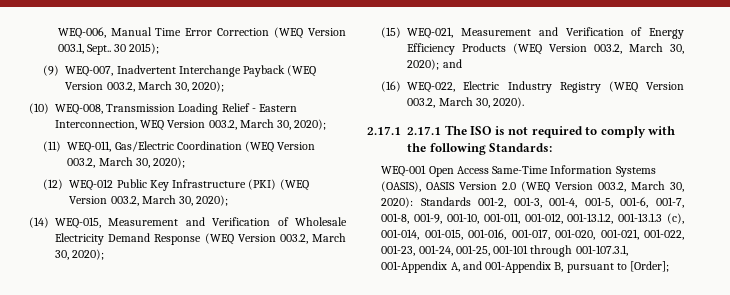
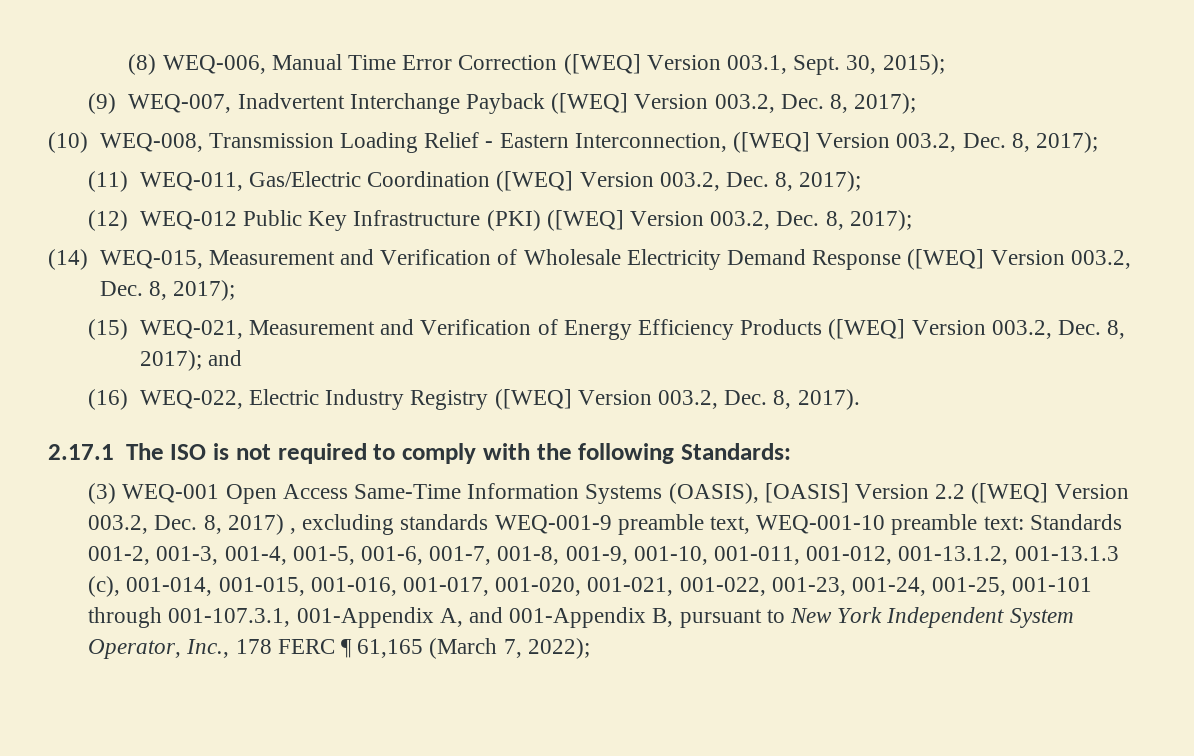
- WEQ-006, Manual Time Error Correction (WEQ Version 003.1, Sept.. 30 2015);
+ (8) WEQ-006, Manual Time Error Correction ([WEQ] Version 003.1, Sept. 30, 2015);
- (9) WEQ-007, Inadvertent Interchange Payback (WEQ Version 003.2, March 30, 2020);
+ (9) WEQ-007, Inadvertent Interchange Payback ([WEQ] Version 003.2, Dec. 8, 2017);
- (10) WEQ-008, Transmission Loading Relief - Eastern Interconnection, WEQ Version 003.2, March 30, 2020);
+ (10) WEQ-008, Transmission Loading Relief - Eastern Interconnection, ([WEQ] Version 003.2, Dec. 8, 2017);
- (11) WEQ-011, Gas/Electric Coordination (WEQ Version 003.2, March 30, 2020);
+ (11) WEQ-011, Gas/Electric Coordination ([WEQ] Version 003.2, Dec. 8, 2017);
- (12) WEQ-012 Public Key Infrastructure (PKI) (WEQ Version 003.2, March 30, 2020);
+ (12) WEQ-012 Public Key Infrastructure (PKI) ([WEQ] Version 003.2, Dec. 8, 2017);
- (14) WEQ-015, Measurement and Verification of Wholesale Electricity Demand Response (WEQ Version 003.2, March 30, 2020);
+ (14) WEQ-015, Measurement and Verification of Wholesale Electricity Demand Response ([WEQ] Version 003.2, Dec. 8, 2017);
- (15) WEQ-021, Measurement and Verification of Energy Efficiency Products (WEQ Version 003.2, March 30, 2020); and
+ (15) WEQ-021, Measurement and Verification of Energy Efficiency Products ([WEQ] Version 003.2, Dec. 8, 2017); and
- (16) WEQ-022, Electric Industry Registry (WEQ Version 003.2, March 30, 2020).
- 2.17.1 2.17.1 The ISO is not required to comply with the following Standards:
+ (16) WEQ-022, Electric Industry Registry ([WEQ] Version 003.2, Dec. 8, 2017).
+ 2.17.1 The ISO is not required to comply with the following Standards:
- WEQ-001 Open Access Same-Time Information Systems (OASIS), OASIS Version 2.0 (WEQ Version 003.2, March 30, 2020): Standards 001-2, 001-3, 001-4, 001-5, 001-6, 001-7, 001-8, 001-9, 001-10, 001-011, 001-012, 001-13.1.2, 001-13.1.3 (c), 001-014, 001-015, 001-016, 001-017, 001-020, 001-021, 001-022, 001-23, 001-24, 001-25, 001-101 through 001-107.3.1, 001-Appendix A, and 001-Appendix B, pursuant to [Order];
+ (3) WEQ-001 Open Access Same-Time Information Systems (OASIS), [OASIS] Version 2.2 ([WEQ] Version 003.2, Dec. 8, 2017) , excluding standards WEQ-001-9 preamble text, WEQ-001-10 preamble text: Standards 001-2, 001-3, 001-4, 001-5, 001-6, 001-7, 001-8, 001-9, 001-10, 001-011, 001-012, 001-13.1.2, 001-13.1.3 (c), 001-014, 001-015, 001-016, 001-017, 001-020, 001-021, 001-022, 001-23, 001-24, 001-25, 001-101 through 001-107.3.1, 001-Appendix A, and 001-Appendix B, pursuant to New York Independent System Operator, Inc., 178 FERC ¶ 61,165 (March 7, 2022);

